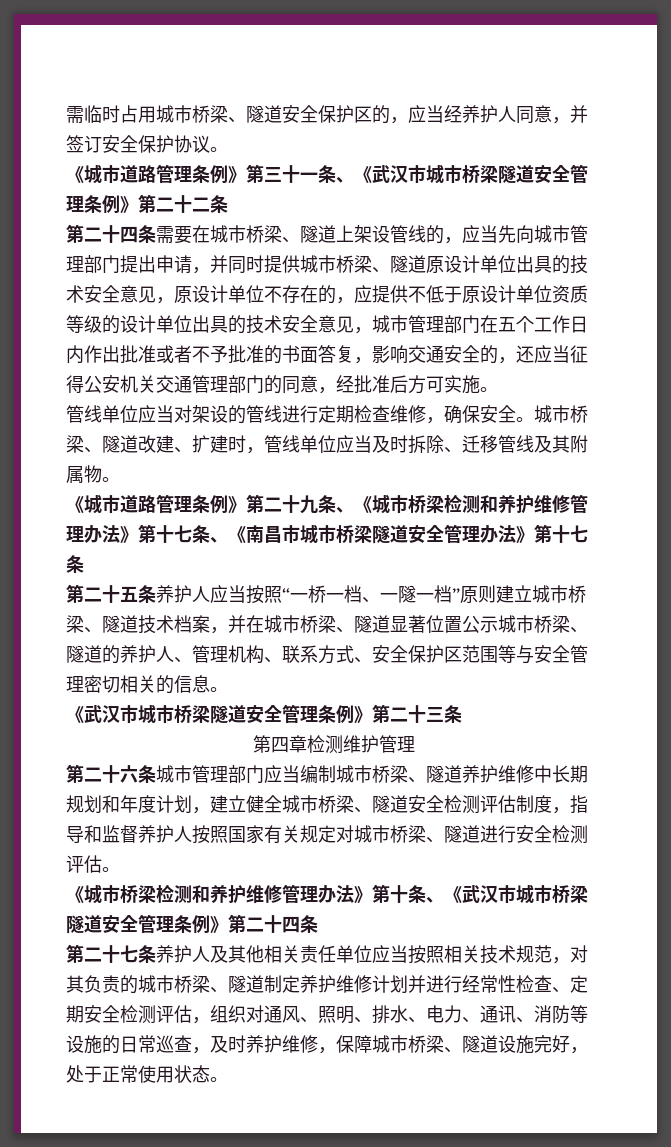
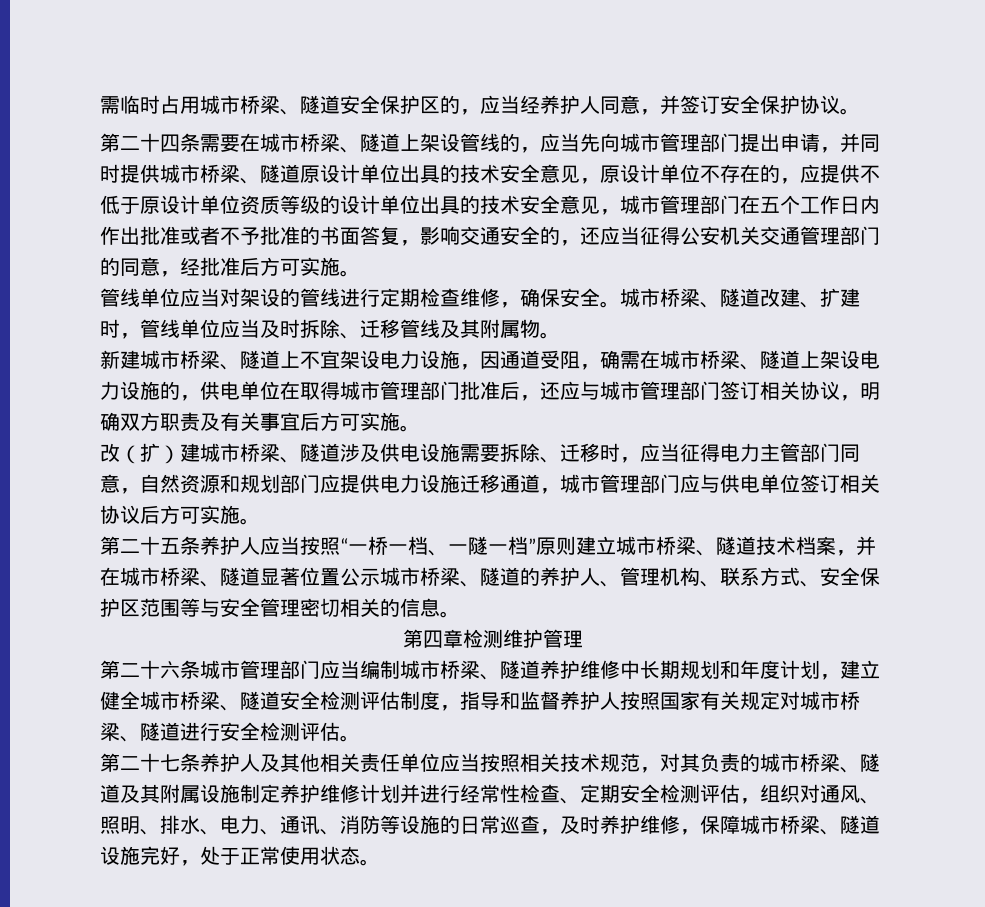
- 《城市道路管理条例》第三十一条、《武汉市城市桥梁隧道安全管理条例》第二十二条
- 《城市道路管理条例》第二十九条、《城市桥梁检测和养护维修管理办法》第十七条、《南昌市城市桥梁隧道安全管理办法》第十七条
+ 新建城市桥梁、隧道上不宜架设电力设施，因通道受阻，确需在城市桥梁、隧道上架设电力设施的，供电单位在取得城市管理部门批准后，还应与城市管理部门签订相关协议，明确双方职责及有关事宜后方可实施。
+ 改（扩）建城市桥梁、隧道涉及供电设施需要拆除、迁移时，应当征得电力主管部门同意，自然资源和规划部门应提供电力设施迁移通道，城市管理部门应与供电单位签订相关协议后方可实施。
- 《武汉市城市桥梁隧道安全管理条例》第二十三条
- 《城市桥梁检测和养护维修管理办法》第十条、《武汉市城市桥梁隧道安全管理条例》第二十四条
- 第二十七条养护人及其他相关责任单位应当按照相关技术规范，对其负责的城市桥梁、隧道制定养护维修计划并进行经常性检查、定期安全检测评估，组织对通风、照明、排水、电力、通讯、消防等设施的日常巡查，及时养护维修，保障城市桥梁、隧道设施完好，处于正常使用状态。
+ 第二十七条养护人及其他相关责任单位应当按照相关技术规范，对其负责的城市桥梁、隧道及其附属设施制定养护维修计划并进行经常性检查、定期安全检测评估，组织对通风、照明、排水、电力、通讯、消防等设施的日常巡查，及时养护维修，保障城市桥梁、隧道设施完好，处于正常使用状态。

